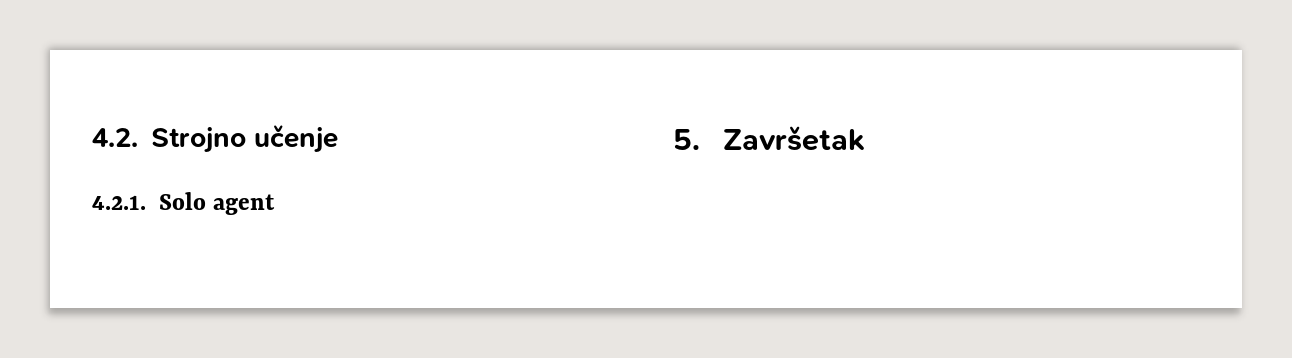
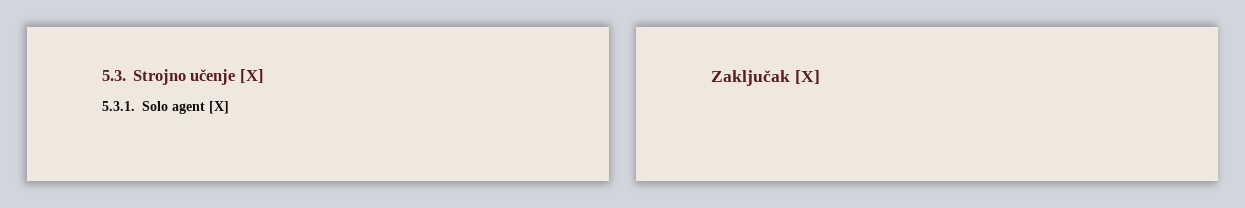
- 4.2. Strojno učenje
- 4.2.1. Solo agent
- 5. Završetak
+ 5.3. Strojno učenje [X]
+ 5.3.1. Solo agent [X]
+ Zaključak [X]

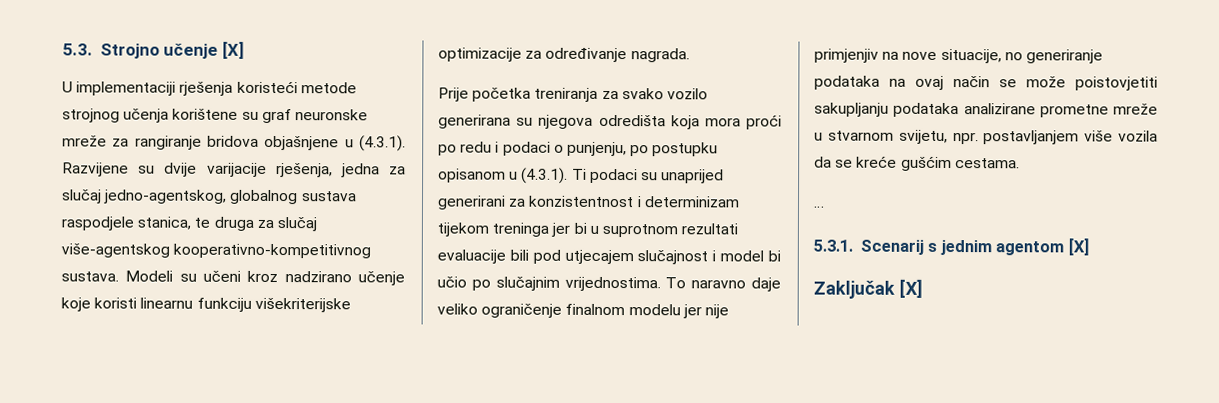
- 5.3.1. Solo agent [X]
+ U implementaciji rješenja koristeći metode strojnog učenja korištene su graf neuronske mreže za rangiranje bridova objašnjene u (4.3.1). Razvijene su dvije varijacije rješenja, jedna za slučaj jedno-agentskog, globalnog sustava raspodjele stanica, te druga za slučaj više-agentskog kooperativno-kompetitivnog sustava. Modeli su učeni kroz nadzirano učenje koje koristi linearnu funkciju višekriterijske optimizacije za određivanje nagrada.
+ Prije početka treniranja za svako vozilo generirana su njegova odredišta koja mora proći po redu i podaci o punjenju, po postupku opisanom u (4.3.1). Ti podaci su unaprijed generirani za konzistentnost i determinizam tijekom treninga jer bi u suprotnom rezultati evaluacije bili pod utjecajem slučajnost i model bi učio po slučajnim vrijednostima. To naravno daje veliko ograničenje finalnom modelu jer nije primjenjiv na nove situacije, no generiranje podataka na ovaj način se može poistovjetiti sakupljanju podataka analizirane prometne mreže u stvarnom svijetu, npr. postavljanjem više vozila da se kreće gušćim cestama.
+ …
+ 5.3.1. Scenarij s jednim agentom [X]

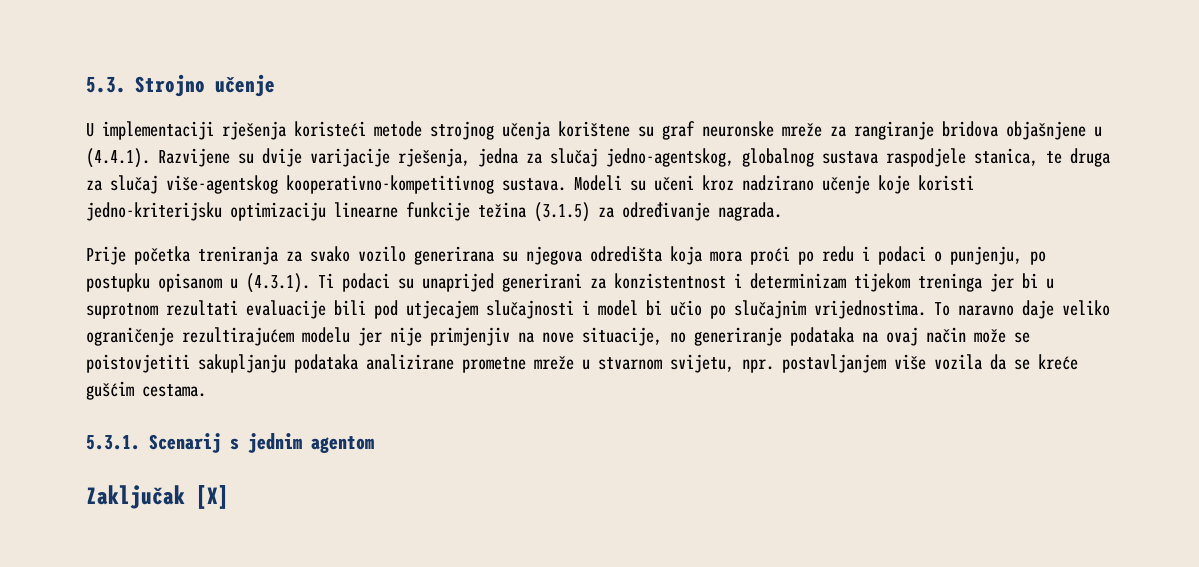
- 5.3. Strojno učenje [X]
+ 5.3. Strojno učenje
- U implementaciji rješenja koristeći metode strojnog učenja korištene su graf neuronske mreže za rangiranje bridova objašnjene u (4.3.1). Razvijene su dvije varijacije rješenja, jedna za slučaj jedno-agentskog, globalnog sustava raspodjele stanica, te druga za slučaj više-agentskog kooperativno-kompetitivnog sustava.
+ U implementaciji rješenja koristeći metode strojnog učenja korištene su graf neuronske mreže za rangiranje bridova objašnjene u (4.4.1). Razvijene su dvije varijacije rješenja, jedna za slučaj jedno-agentskog, globalnog sustava raspodjele stanica, te druga za slučaj više-agentskog kooperativno-kompetitivnog sustava.
- Modeli su učeni kroz nadzirano učenje koje koristi linearnu funkciju višekriterijske optimizacije za određivanje nagrada.
+ Modeli su učeni kroz nadzirano učenje koje koristi jedno-kriterijsku optimizaciju linearne funkcije težina (3.1.5) za određivanje nagrada.
- Prije početka treniranja za svako vozilo generirana su njegova odredišta koja mora proći po redu i podaci o punjenju, po postupku opisanom u (4.3.1). Ti podaci su unaprijed generirani za konzistentnost i determinizam tijekom treninga jer bi u suprotnom rezultati evaluacije bili pod utjecajem slučajnost i model bi učio po slučajnim vrijednostima.
+ Prije početka treniranja za svako vozilo generirana su njegova odredišta koja mora proći po redu i podaci o punjenju, po postupku opisanom u (4.3.1). Ti podaci su unaprijed generirani za konzistentnost i determinizam tijekom treninga jer bi u suprotnom rezultati evaluacije bili pod utjecajem slučajnosti i model bi učio po slučajnim vrijednostima.
- To naravno daje veliko ograničenje finalnom modelu jer nije primjenjiv na nove situacije, no generiranje podataka na ovaj način se može poistovjetiti sakupljanju podataka analizirane prometne mreže u stvarnom svijetu, npr. postavljanjem više vozila da se kreće gušćim cestama.
+ To naravno daje veliko ograničenje rezultirajućem modelu jer nije primjenjiv na nove situacije, no generiranje podataka na ovaj način može se poistovjetiti sakupljanju podataka analizirane prometne mreže u stvarnom svijetu, npr. postavljanjem više vozila da se kreće gušćim cestama.
- …
- 5.3.1. Scenarij s jednim agentom [X]
+ 5.3.1. Scenarij s jednim agentom

